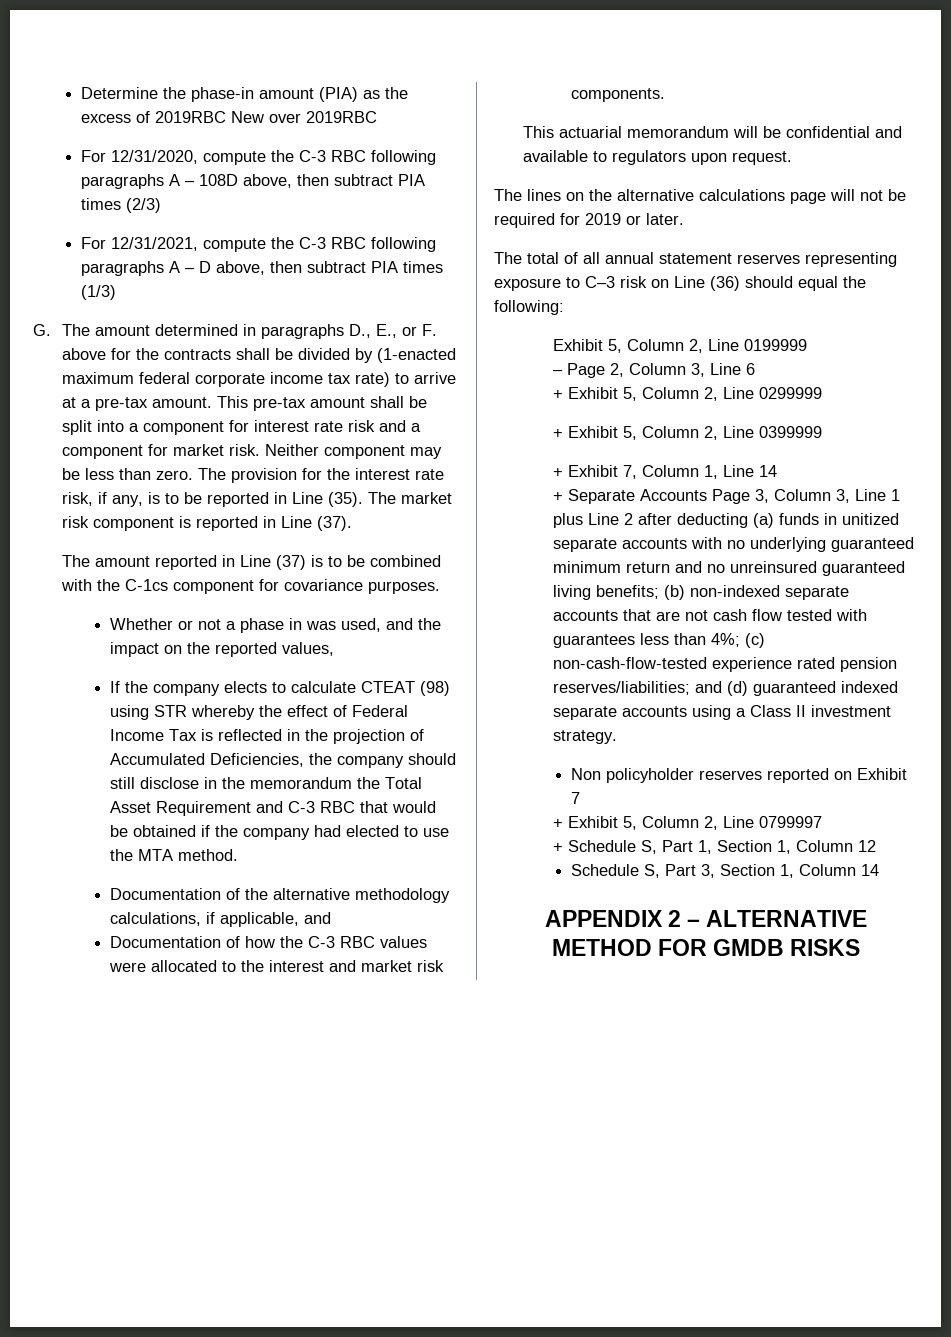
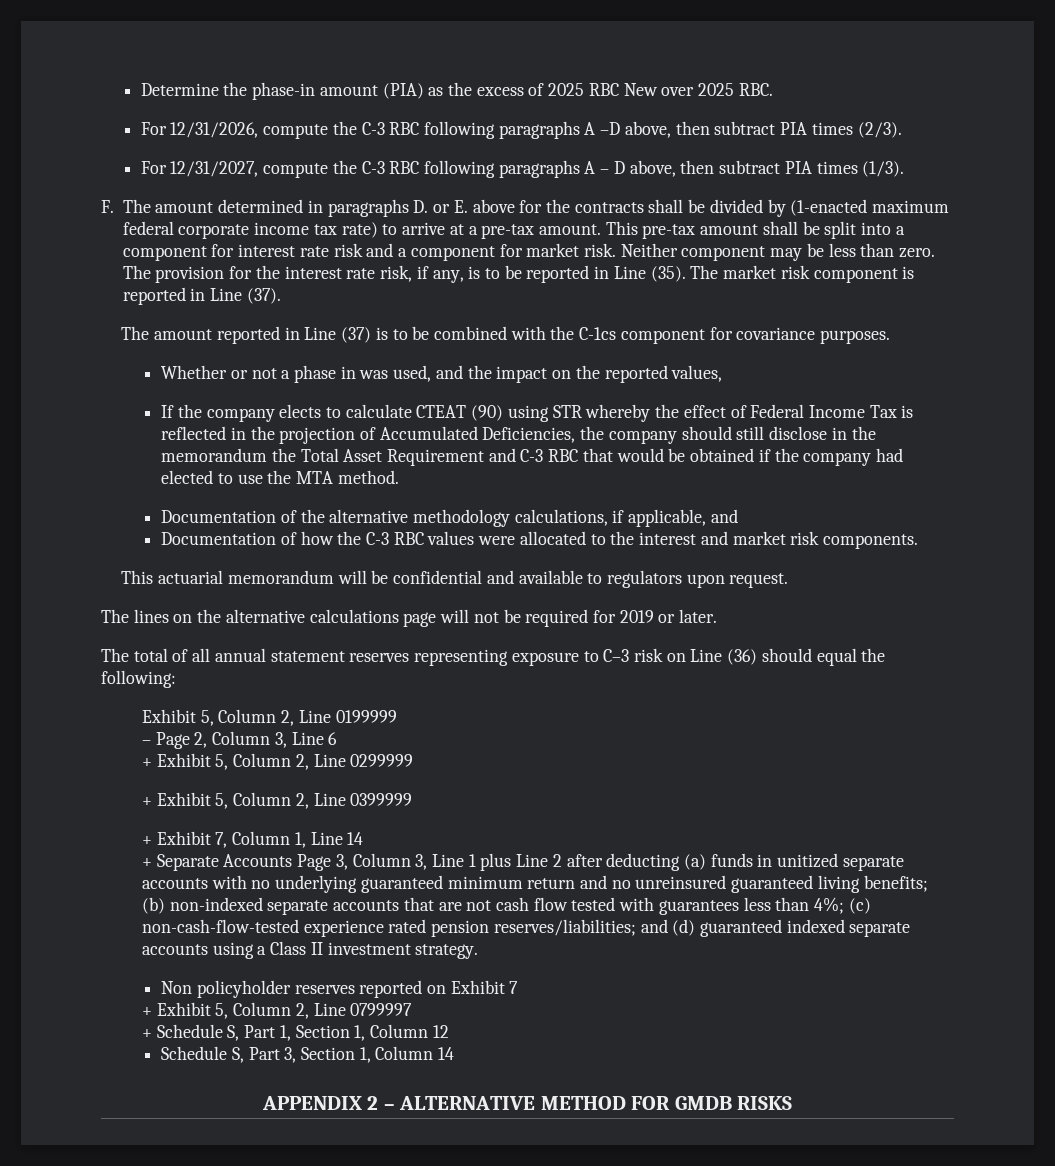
- Determine the phase-in amount (PIA) as the excess of 2019RBC New over 2019RBC
- For 12/31/2020, compute the C-3 RBC following paragraphs A – 108D above, then subtract PIA times (2/3)
- For 12/31/2021, compute the C-3 RBC following paragraphs A – D above, then subtract PIA times (1/3)
- G. The amount determined in paragraphs D., E., or F. above for the contracts shall be divided by (1-enacted maximum federal corporate income tax rate) to arrive at a pre-tax amount.
+ Determine the phase-in amount (PIA) as the excess of 2025 RBC New over 2025 RBC.
+ For 12/31/2026, compute the C-3 RBC following paragraphs A –D above, then subtract PIA times (2/3).
+ For 12/31/2027, compute the C-3 RBC following paragraphs A – D above, then subtract PIA times (1/3).
+ F. The amount determined in paragraphs D. or E. above for the contracts shall be divided by (1-enacted maximum federal corporate income tax rate) to arrive at a pre-tax amount.
- If the company elects to calculate CTEAT (98) using STR whereby the effect of Federal Income Tax is reflected in the projection of Accumulated Deficiencies, the company should still disclose in the memorandum the Total Asset Requirement and C-3 RBC that would be obtained if the company had elected to use the MTA method.
+ If the company elects to calculate CTEAT (90) using STR whereby the effect of Federal Income Tax is reflected in the projection of Accumulated Deficiencies, the company should still disclose in the memorandum the Total Asset Requirement and C-3 RBC that would be obtained if the company had elected to use the MTA method.

